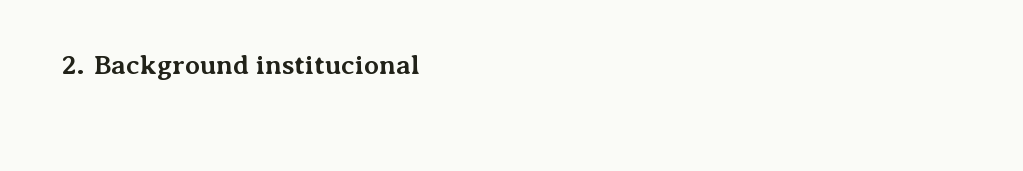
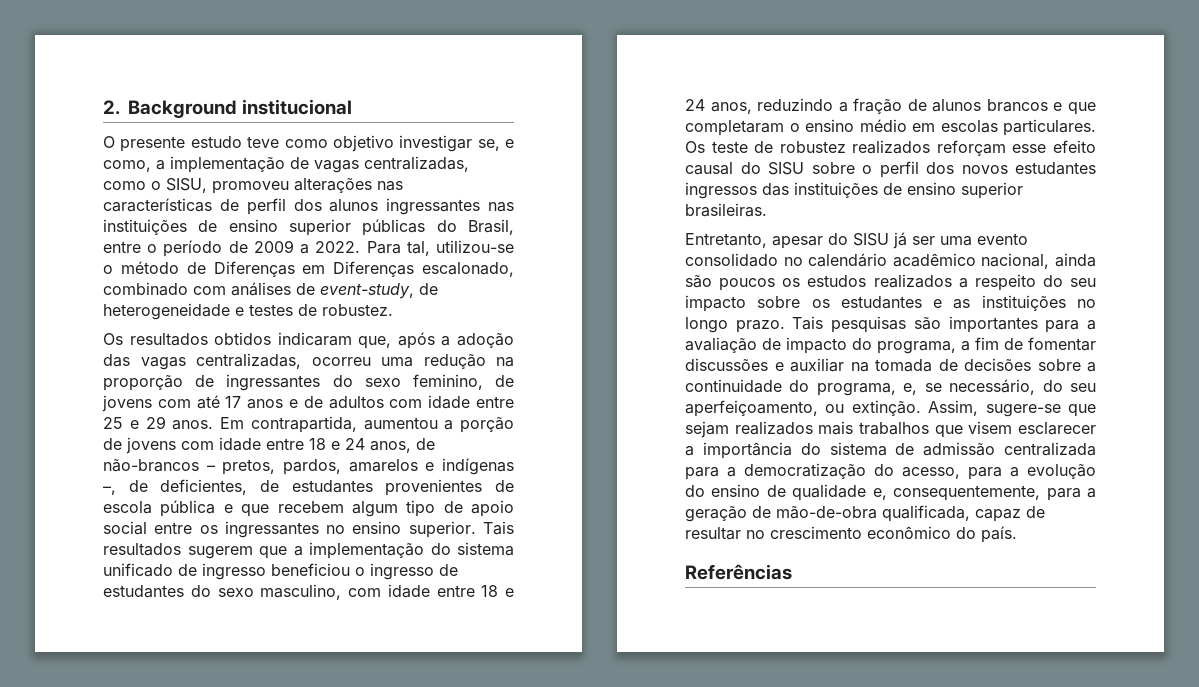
+ O presente estudo teve como objetivo investigar se, e como, a implementação de vagas centralizadas, como o SISU, promoveu alterações nas características de perfil dos alunos ingressantes nas instituições de ensino superior públicas do Brasil, entre o período de 2009 a 2022. Para tal, utilizou-se o método de Diferenças em Diferenças escalonado, combinado com análises de event-study, de heterogeneidade e testes de robustez.
+ Os resultados obtidos indicaram que, após a adoção das vagas centralizadas, ocorreu uma redução na proporção de ingressantes do sexo feminino, de jovens com até 17 anos e de adultos com idade entre 25 e 29 anos. Em contrapartida, aumentou a porção de jovens com idade entre 18 e 24 anos, de não-brancos – pretos, pardos, amarelos e indígenas –, de deficientes, de estudantes provenientes de escola pública e que recebem algum tipo de apoio social entre os ingressantes no ensino superior. Tais resultados sugerem que a implementação do sistema unificado de ingresso beneficiou o ingresso de estudantes do sexo masculino, com idade entre 18 e 24 anos, reduzindo a fração de alunos brancos e que completaram o ensino médio em escolas particulares. Os teste de robustez realizados reforçam esse efeito causal do SISU sobre o perfil dos novos estudantes ingressos das instituições de ensino superior brasileiras.
+ Entretanto, apesar do SISU já ser uma evento consolidado no calendário acadêmico nacional, ainda são poucos os estudos realizados a respeito do seu impacto sobre os estudantes e as instituições no longo prazo. Tais pesquisas são importantes para a avaliação de impacto do programa, a fim de fomentar discussões e auxiliar na tomada de decisões sobre a continuidade do programa, e, se necessário, do seu aperfeiçoamento, ou extinção. Assim, sugere-se que sejam realizados mais trabalhos que visem esclarecer a importância do sistema de admissão centralizada para a democratização do acesso, para a evolução do ensino de qualidade e, consequentemente, para a geração de mão-de-obra qualificada, capaz de resultar no crescimento econômico do país.
+ Referências

